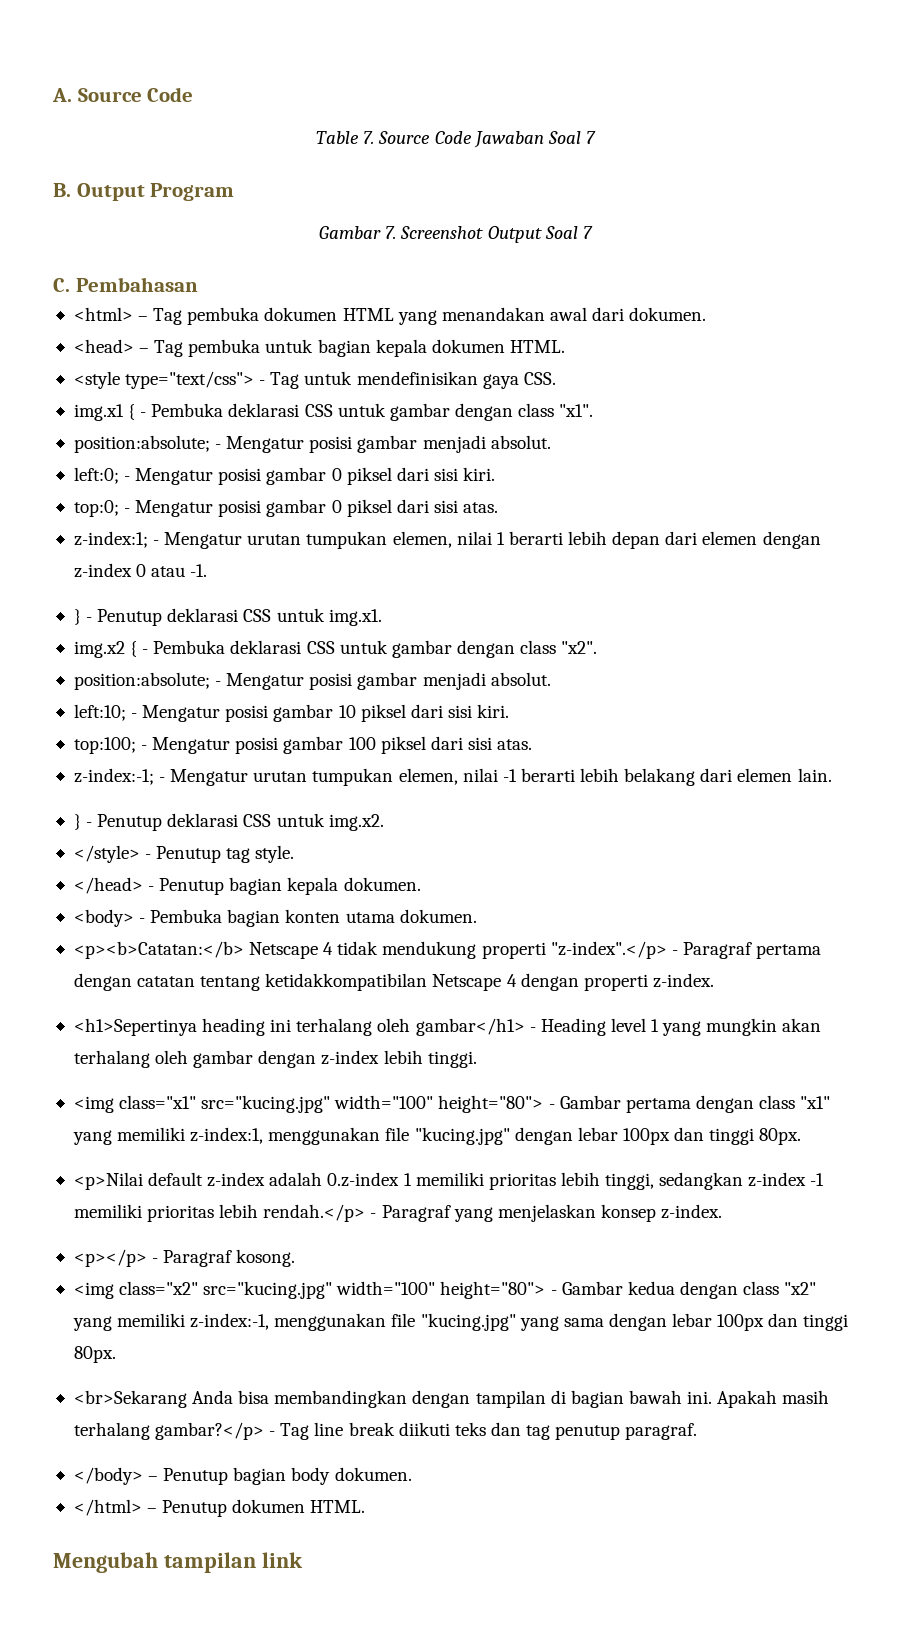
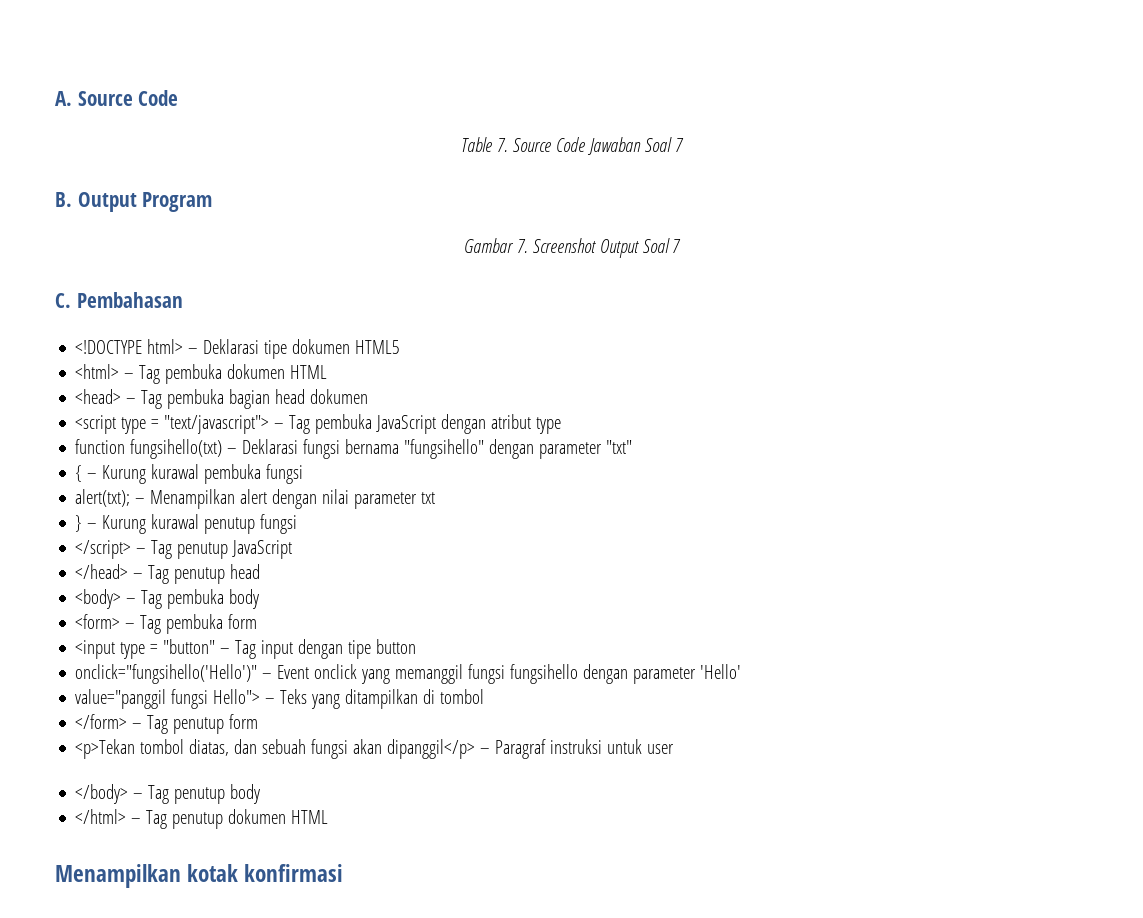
+ <!DOCTYPE html> – Deklarasi tipe dokumen HTML5
- <html> – Tag pembuka dokumen HTML yang menandakan awal dari dokumen.
+ <html> – Tag pembuka dokumen HTML
- <head> – Tag pembuka untuk bagian kepala dokumen HTML.
- <style type="text/css"> - Tag untuk mendefinisikan gaya CSS.
- img.x1 { - Pembuka deklarasi CSS untuk gambar dengan class "x1".
- position:absolute; - Mengatur posisi gambar menjadi absolut.
- left:0; - Mengatur posisi gambar 0 piksel dari sisi kiri.
- top:0; - Mengatur posisi gambar 0 piksel dari sisi atas.
- z-index:1; - Mengatur urutan tumpukan elemen, nilai 1 berarti lebih depan dari elemen dengan z-index 0 atau -1.
- } - Penutup deklarasi CSS untuk img.x1.
- img.x2 { - Pembuka deklarasi CSS untuk gambar dengan class "x2".
- position:absolute; - Mengatur posisi gambar menjadi absolut.
- left:10; - Mengatur posisi gambar 10 piksel dari sisi kiri.
- top:100; - Mengatur posisi gambar 100 piksel dari sisi atas.
- z-index:-1; - Mengatur urutan tumpukan elemen, nilai -1 berarti lebih belakang dari elemen lain.
- } - Penutup deklarasi CSS untuk img.x2.
- </style> - Penutup tag style.
- </head> - Penutup bagian kepala dokumen.
- <body> - Pembuka bagian konten utama dokumen.
- <p><b>Catatan:</b> Netscape 4 tidak mendukung properti "z-index".</p> - Paragraf pertama dengan catatan tentang ketidakkompatibilan Netscape 4 dengan properti z-index.
- <h1>Sepertinya heading ini terhalang oleh gambar</h1> - Heading level 1 yang mungkin akan terhalang oleh gambar dengan z-index lebih tinggi.
- <img class="x1" src="kucing.jpg" width="100" height="80"> - Gambar pertama dengan class "x1" yang memiliki z-index:1, menggunakan file "kucing.jpg" dengan lebar 100px dan tinggi 80px.
- <p>Nilai default z-index adalah 0.z-index 1 memiliki prioritas lebih tinggi, sedangkan z-index -1 memiliki prioritas lebih rendah.</p> - Paragraf yang menjelaskan konsep z-index.
- <p></p> - Paragraf kosong.
- <img class="x2" src="kucing.jpg" width="100" height="80"> - Gambar kedua dengan class "x2" yang memiliki z-index:-1, menggunakan file "kucing.jpg" yang sama dengan lebar 100px dan tinggi 80px.
- <br>Sekarang Anda bisa membandingkan dengan tampilan di bagian bawah ini. Apakah masih terhalang gambar?</p> - Tag line break diikuti teks dan tag penutup paragraf.
+ <head> – Tag pembuka bagian head dokumen
+ <script type = "text/javascript"> – Tag pembuka JavaScript dengan atribut type
+ function fungsihello(txt) – Deklarasi fungsi bernama "fungsihello" dengan parameter "txt"
+ { – Kurung kurawal pembuka fungsi
+ alert(txt); – Menampilkan alert dengan nilai parameter txt
+ } – Kurung kurawal penutup fungsi
+ </script> – Tag penutup JavaScript
+ </head> – Tag penutup head
+ <body> – Tag pembuka body
+ <form> – Tag pembuka form
+ <input type = "button" – Tag input dengan tipe button
+ onclick="fungsihello('Hello')" – Event onclick yang memanggil fungsi fungsihello dengan parameter 'Hello'
+ value="panggil fungsi Hello"> – Teks yang ditampilkan di tombol
+ </form> – Tag penutup form
+ <p>Tekan tombol diatas, dan sebuah fungsi akan dipanggil</p> – Paragraf instruksi untuk user
- </body> – Penutup bagian body dokumen.
+ </body> – Tag penutup body
- </html> – Penutup dokumen HTML.
- Mengubah tampilan link
+ </html> – Tag penutup dokumen HTML
+ Menampilkan kotak konfirmasi

